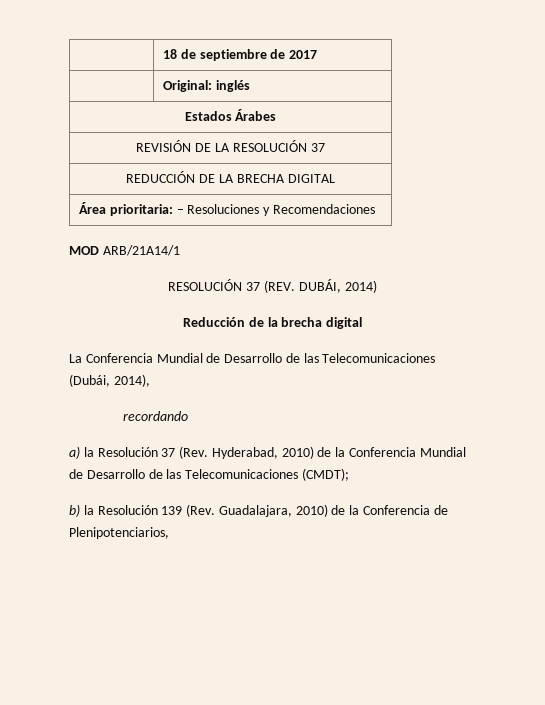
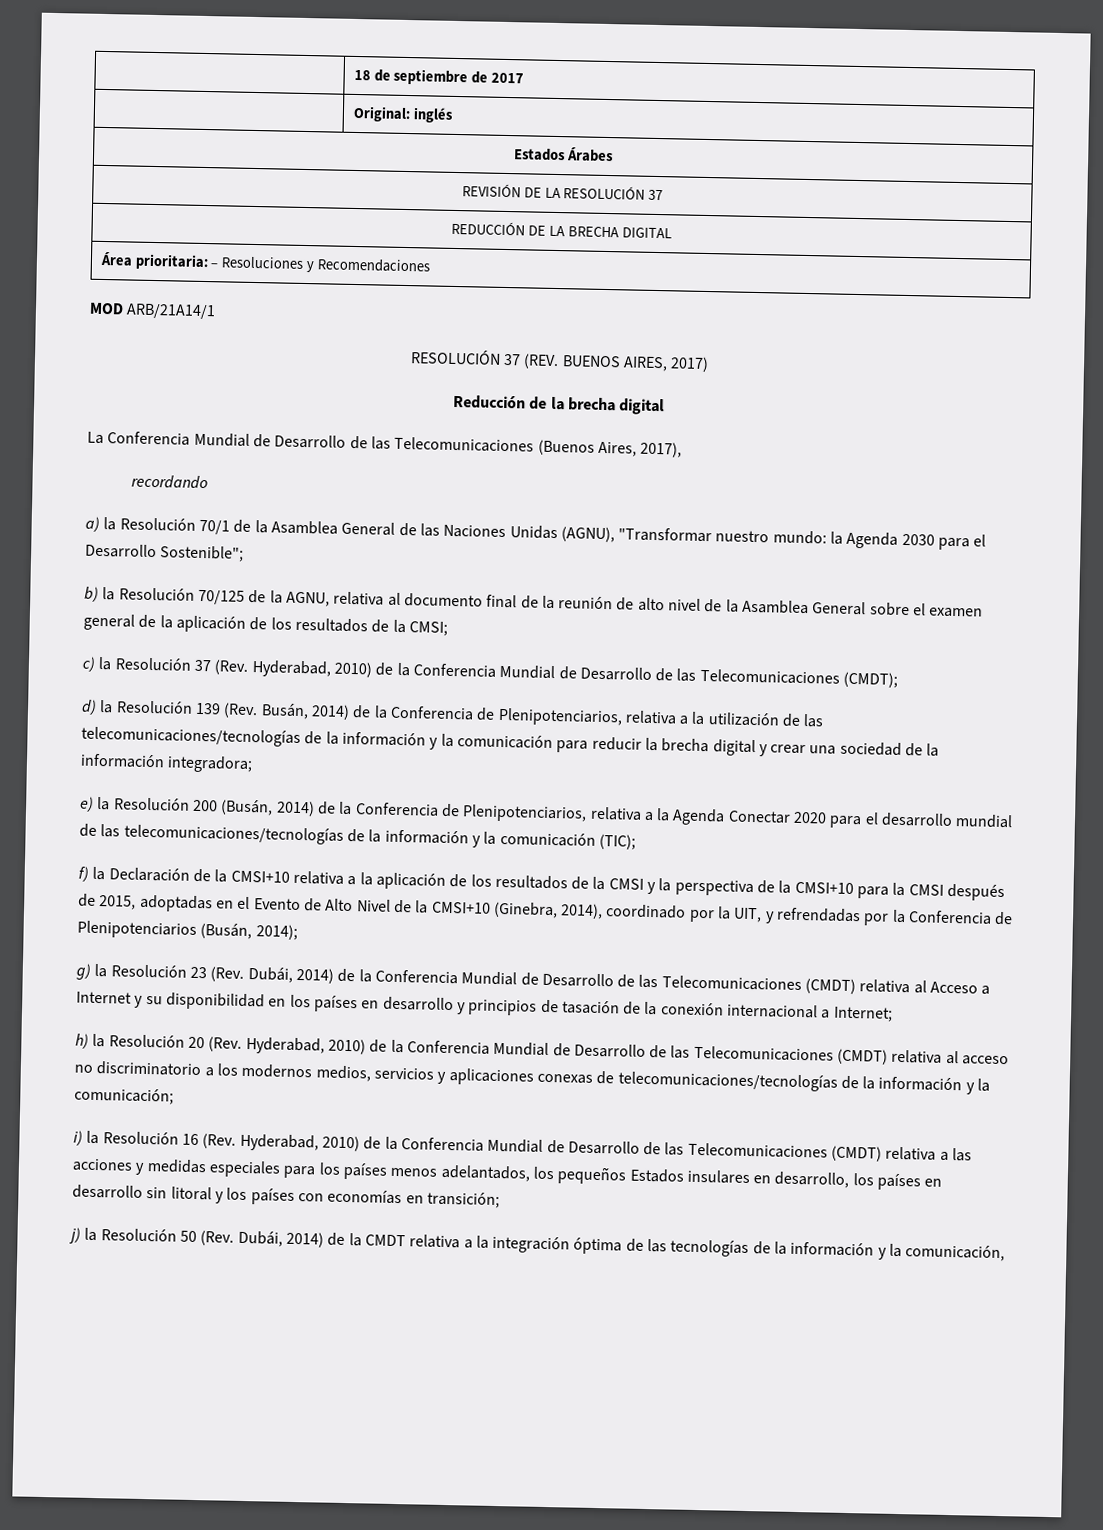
- RESOLUCIÓN 37 (REV. DUBÁI, 2014)
+ RESOLUCIÓN 37 (REV. BUENOS AIRES, 2017)
- La Conferencia Mundial de Desarrollo de las Telecomunicaciones (Dubái, 2014),
+ La Conferencia Mundial de Desarrollo de las Telecomunicaciones (Buenos Aires, 2017),
- a) la Resolución 37 (Rev. Hyderabad, 2010) de la Conferencia Mundial de Desarrollo de las Telecomunicaciones (CMDT);
+ a) la Resolución 70/1 de la Asamblea General de las Naciones Unidas (AGNU), "Transformar nuestro mundo: la Agenda 2030 para el Desarrollo Sostenible";
+ b) la Resolución 70/125 de la AGNU, relativa al documento final de la reunión de alto nivel de la Asamblea General sobre el examen general de la aplicación de los resultados de la CMSI;
+ c) la Resolución 37 (Rev. Hyderabad, 2010) de la Conferencia Mundial de Desarrollo de las Telecomunicaciones (CMDT);
- b) la Resolución 139 (Rev. Guadalajara, 2010) de la Conferencia de Plenipotenciarios,
+ d) la Resolución 139 (Rev. Busán, 2014) de la Conferencia de Plenipotenciarios, relativa a la utilización de las telecomunicaciones/tecnologías de la información y la comunicación para reducir la brecha digital y crear una sociedad de la información integradora;
+ e) la Resolución 200 (Busán, 2014) de la Conferencia de Plenipotenciarios, relativa a la Agenda Conectar 2020 para el desarrollo mundial de las telecomunicaciones/tecnologías de la información y la comunicación (TIC);
+ f) la Declaración de la CMSI+10 relativa a la aplicación de los resultados de la CMSI y la perspectiva de la CMSI+10 para la CMSI después de 2015, adoptadas en el Evento de Alto Nivel de la CMSI+10 (Ginebra, 2014), coordinado por la UIT, y refrendadas por la Conferencia de Plenipotenciarios (Busán, 2014);
+ g) la Resolución 23 (Rev. Dubái, 2014) de la Conferencia Mundial de Desarrollo de las Telecomunicaciones (CMDT) relativa al Acceso a Internet y su disponibilidad en los países en desarrollo y principios de tasación de la conexión internacional a Internet;
+ h) la Resolución 20 (Rev. Hyderabad, 2010) de la Conferencia Mundial de Desarrollo de las Telecomunicaciones (CMDT) relativa al acceso no discriminatorio a los modernos medios, servicios y aplicaciones conexas de telecomunicaciones/tecnologías de la información y la comunicación;
+ i) la Resolución 16 (Rev. Hyderabad, 2010) de la Conferencia Mundial de Desarrollo de las Telecomunicaciones (CMDT) relativa a las acciones y medidas especiales para los países menos adelantados, los pequeños Estados insulares en desarrollo, los países en desarrollo sin litoral y los países con economías en transición;
+ j) la Resolución 50 (Rev. Dubái, 2014) de la CMDT relativa a la integración óptima de las tecnologías de la información y la comunicación,

